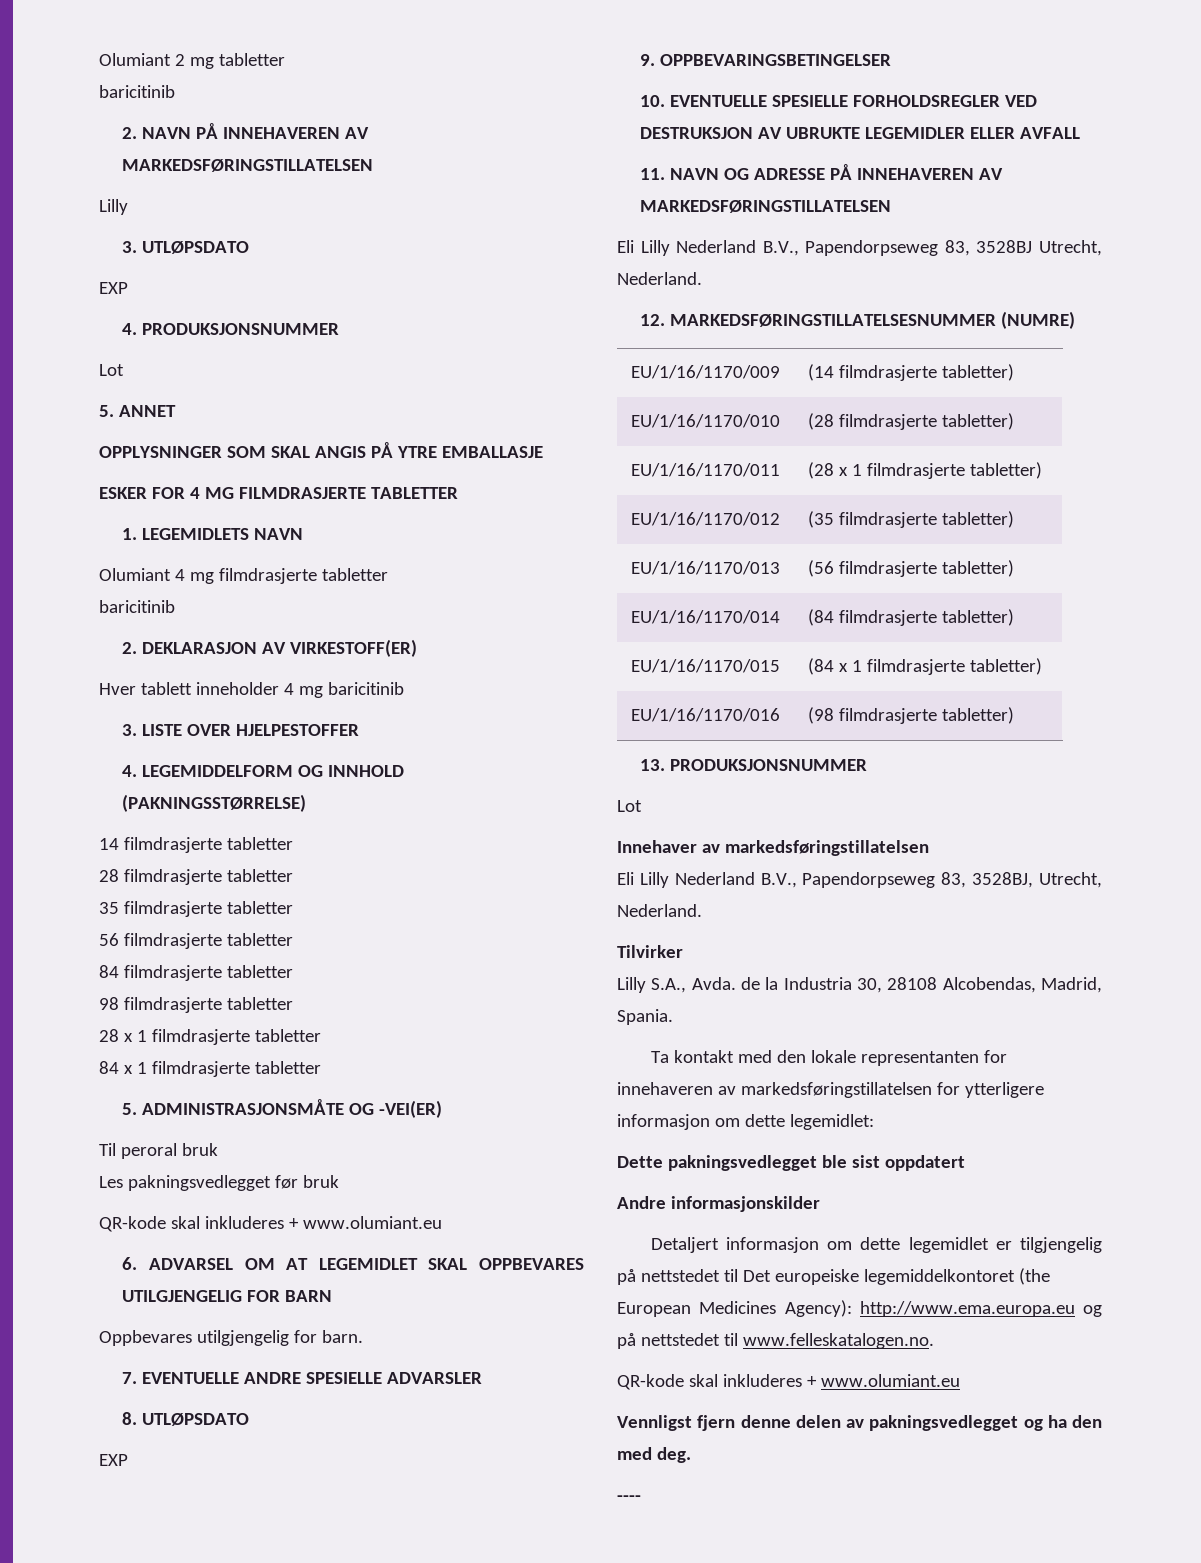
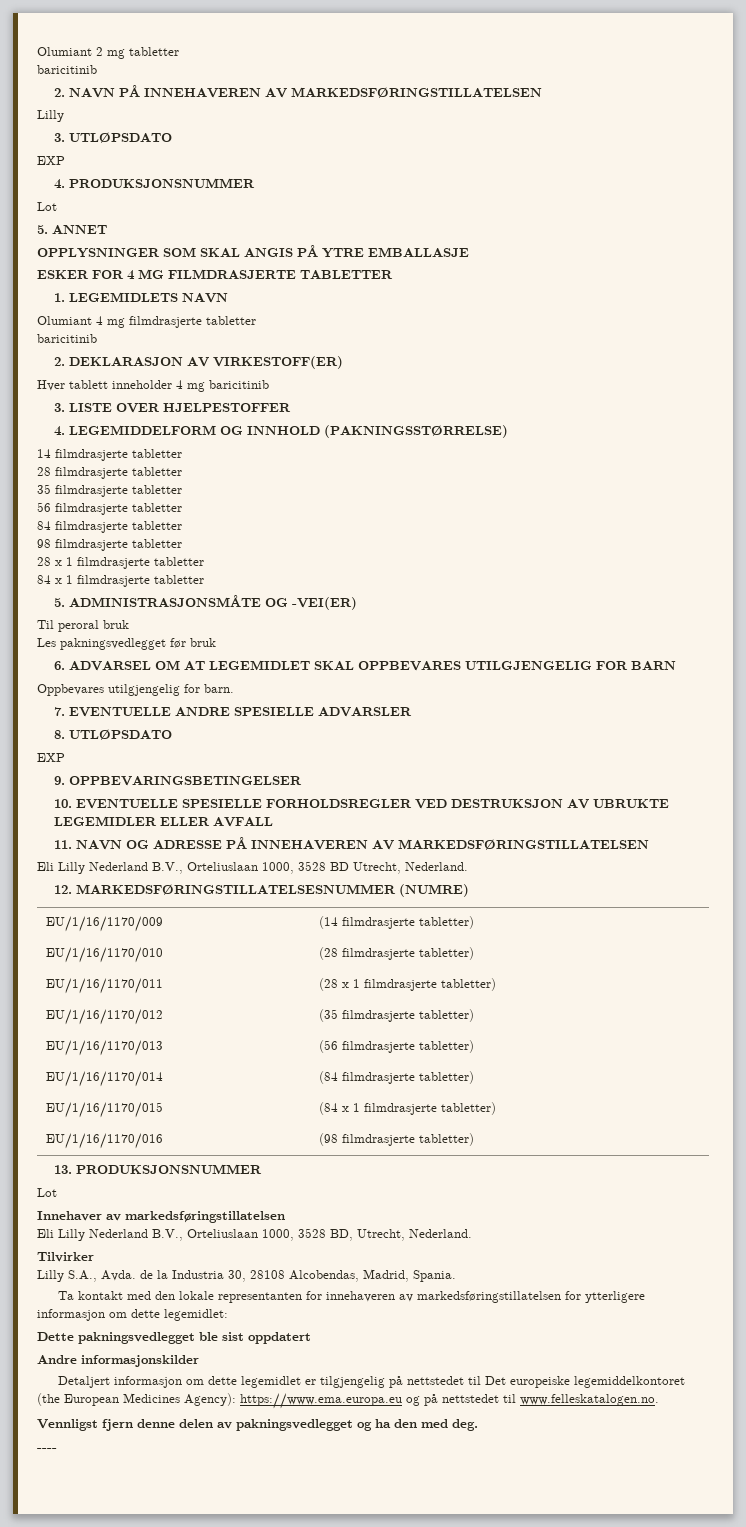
  Les pakningsvedlegget før bruk
- QR-kode skal inkluderes + www.olumiant.eu
- Eli Lilly Nederland B.V., Papendorpseweg 83, 3528BJ Utrecht, Nederland.
+ Eli Lilly Nederland B.V., Orteliuslaan 1000, 3528 BD Utrecht, Nederland.
- Eli Lilly Nederland B.V., Papendorpseweg 83, 3528BJ, Utrecht, Nederland.
+ Eli Lilly Nederland B.V., Orteliuslaan 1000, 3528 BD, Utrecht, Nederland.
- Detaljert informasjon om dette legemidlet er tilgjengelig på nettstedet til Det europeiske legemiddelkontoret (the European Medicines Agency): http://www.ema.europa.eu og på nettstedet til www.felleskatalogen.no.
- QR-kode skal inkluderes + www.olumiant.eu
+ Detaljert informasjon om dette legemidlet er tilgjengelig på nettstedet til Det europeiske legemiddelkontoret (the European Medicines Agency): https://www.ema.europa.eu og på nettstedet til www.felleskatalogen.no.

